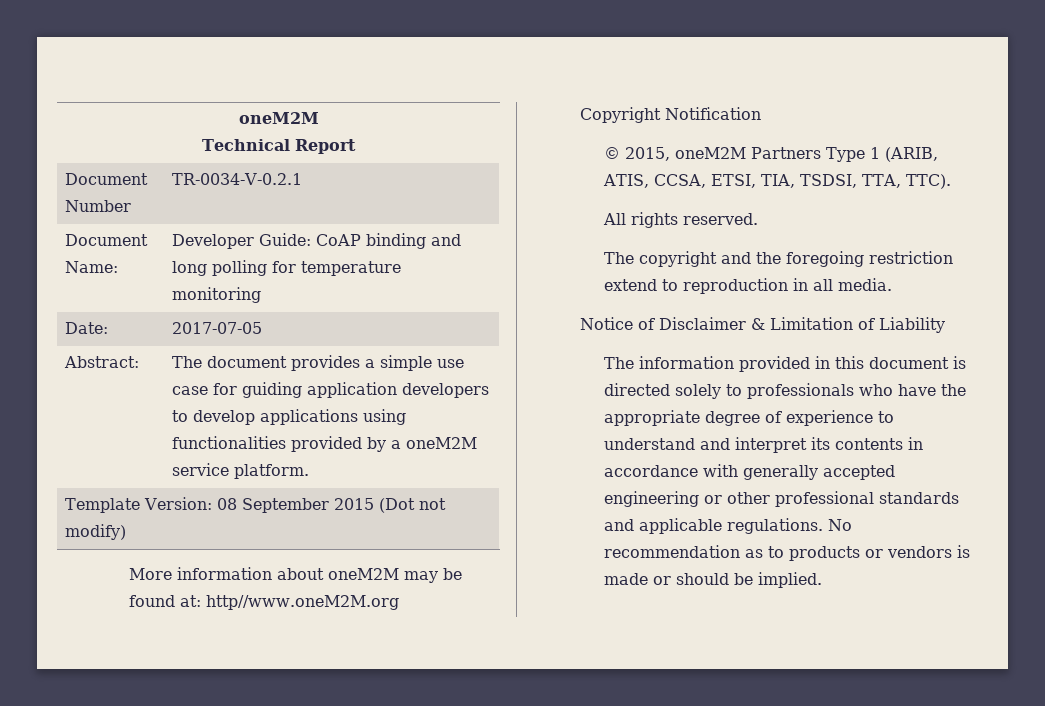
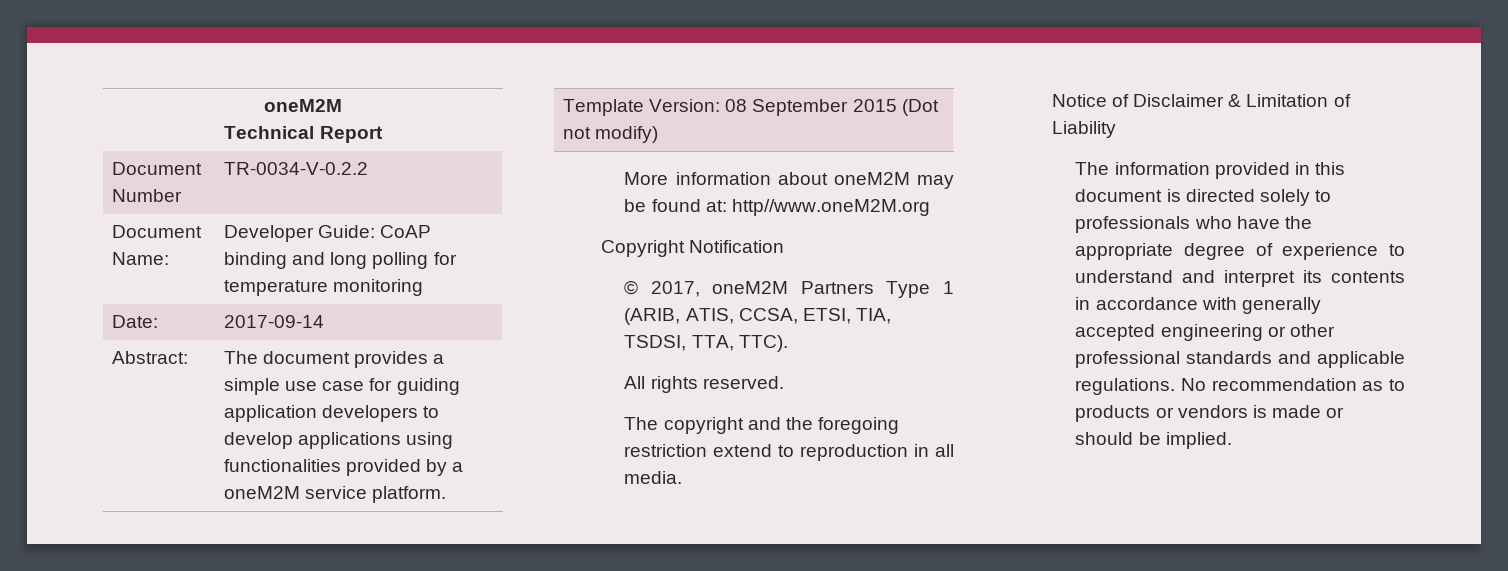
- Document Number | TR-0034-V-0.2.1
+ Document Number | TR-0034-V-0.2.2
- Date: | 2017-07-05
+ Date: | 2017-09-14
- © 2015, oneM2M Partners Type 1 (ARIB, ATIS, CCSA, ETSI, TIA, TSDSI, TTA, TTC).
+ © 2017, oneM2M Partners Type 1 (ARIB, ATIS, CCSA, ETSI, TIA, TSDSI, TTA, TTC).

